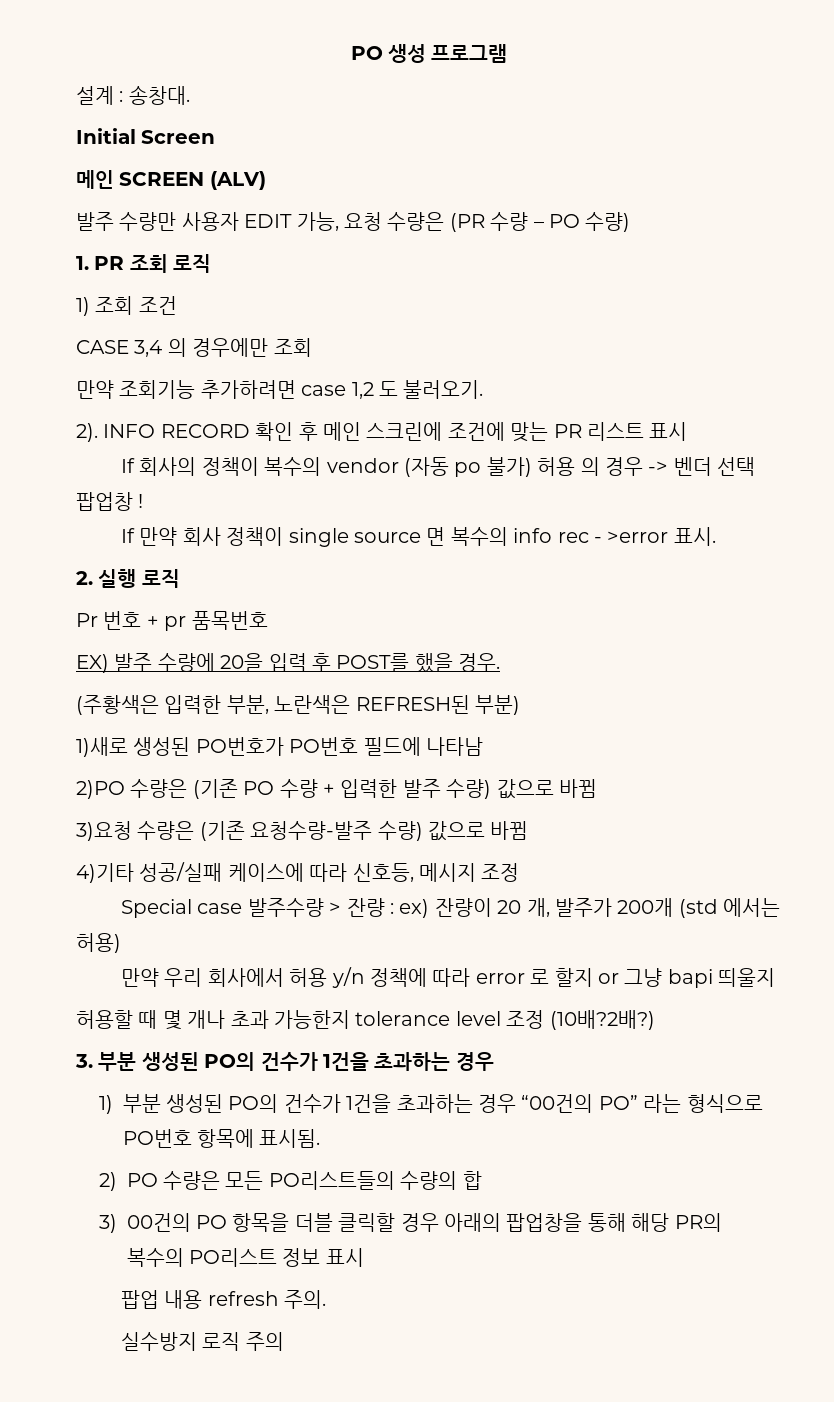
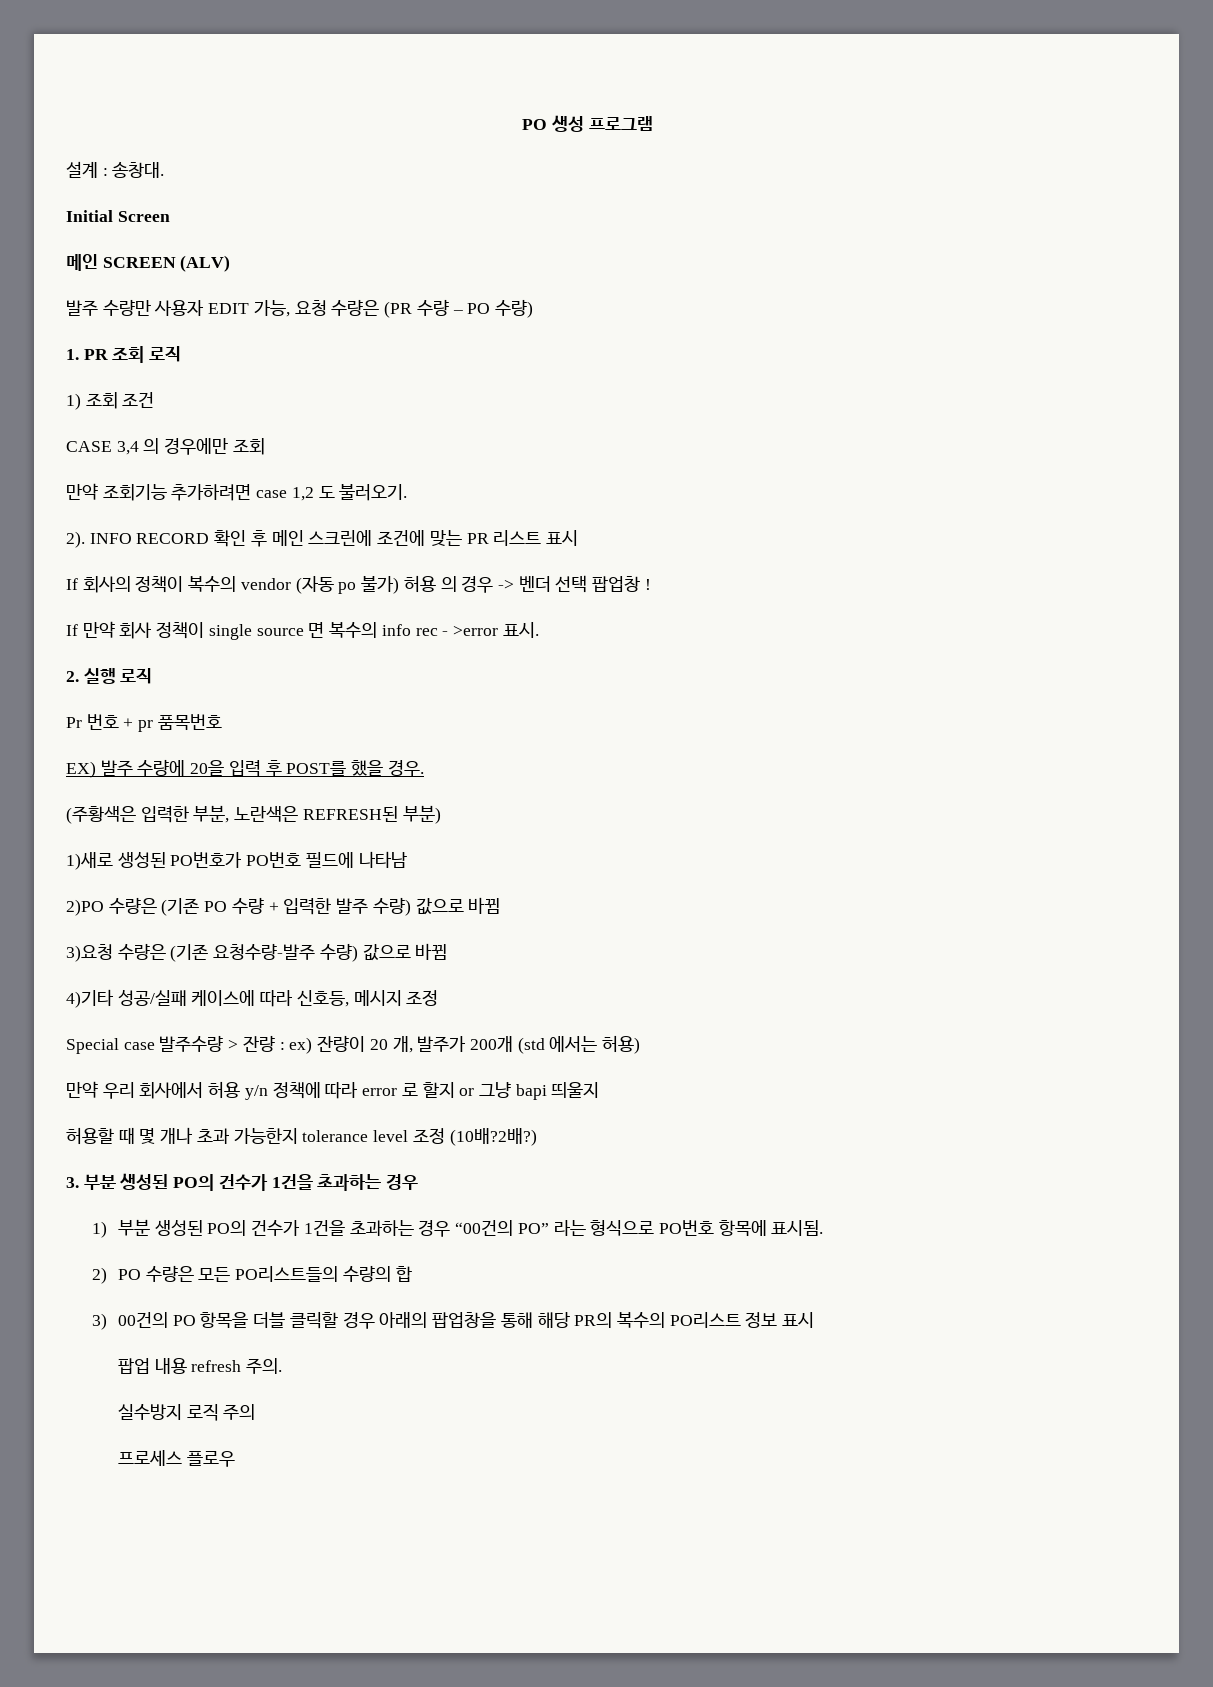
+ 프로세스 플로우

